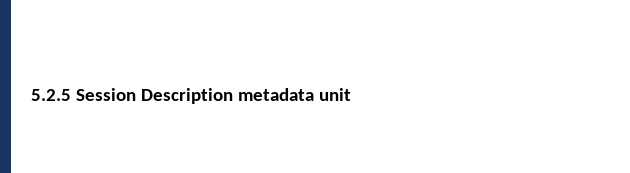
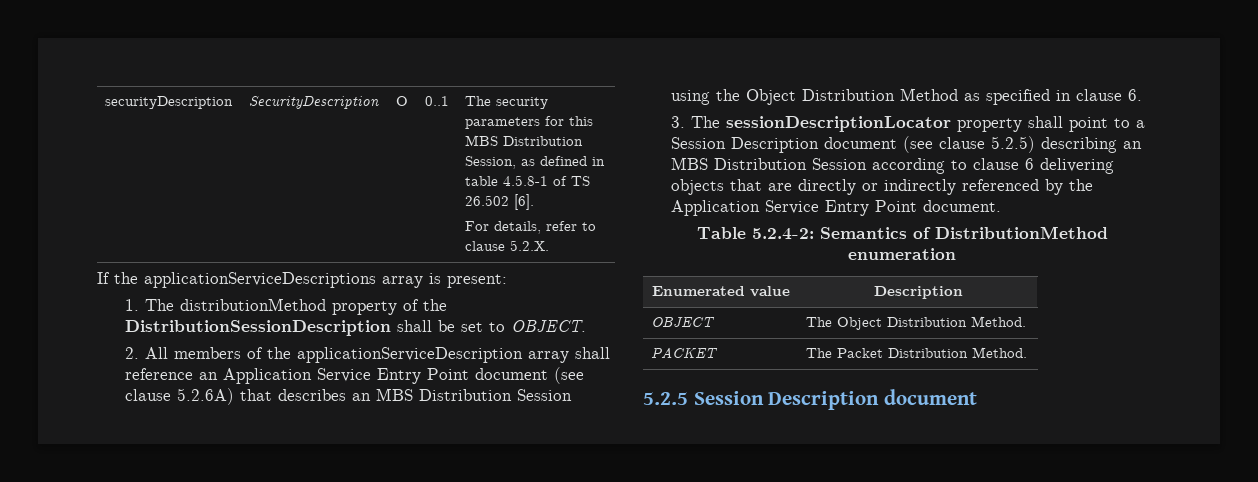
+ securityDescription | SecurityDescription | O | 0..1 | The security parameters for this MBS Distribution Session, as defined in table 4.5.8-1 of TS 26.502 [6].
+ For details, refer to clause 5.2.X.
+ If the applicationServiceDescriptions array is present:
+ 1. The distributionMethod property of the DistributionSessionDescription shall be set to OBJECT.
+ 2. All members of the applicationServiceDescription array shall reference an Application Service Entry Point document (see clause 5.2.6A) that describes an MBS Distribution Session using the Object Distribution Method as specified in clause 6.
+ 3. The sessionDescriptionLocator property shall point to a Session Description document (see clause 5.2.5) describing an MBS Distribution Session according to clause 6 delivering objects that are directly or indirectly referenced by the Application Service Entry Point document.
+ Table 5.2.4-2: Semantics of DistributionMethod enumeration
+ Enumerated value | Description
+ OBJECT | The Object Distribution Method.
+ PACKET | The Packet Distribution Method.
- 5.2.5 Session Description metadata unit
+ 5.2.5 Session Description document

